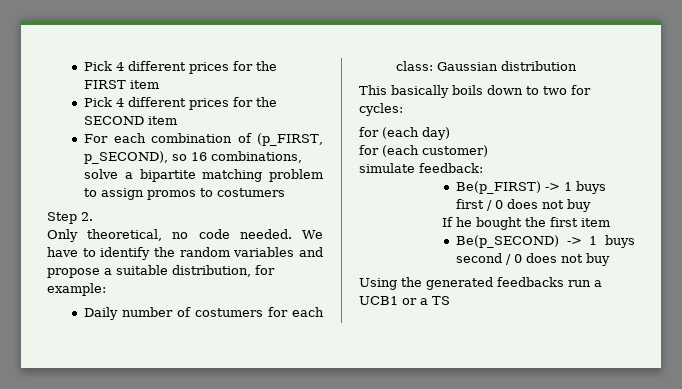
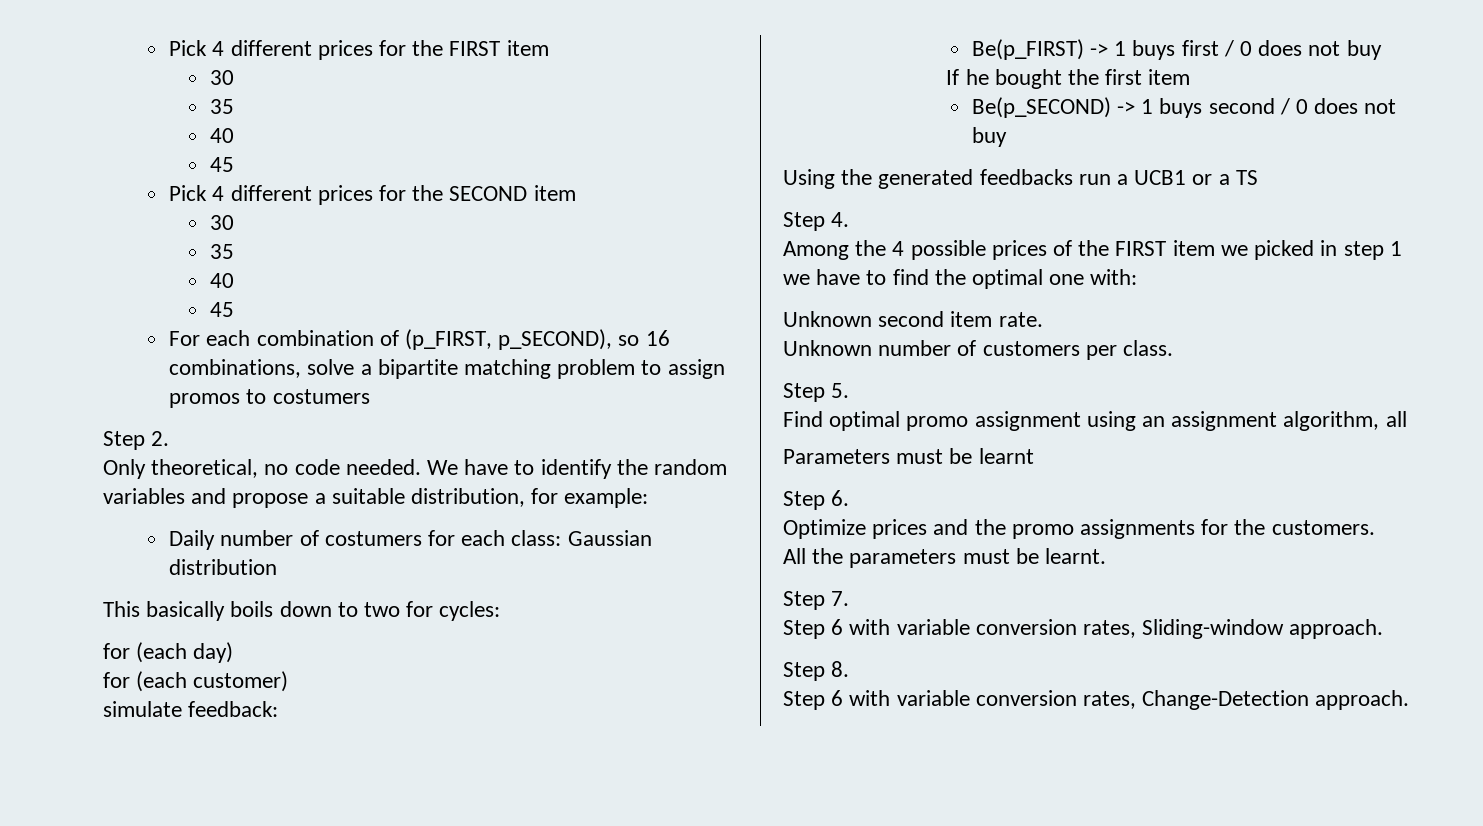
  Pick 4 different prices for the FIRST item
+ 30
+ 35
+ 40
+ 45
  Pick 4 different prices for the SECOND item
+ 30
+ 35
+ 40
+ 45
+ Step 4.
+ Among the 4 possible prices of the FIRST item we picked in step 1 we have to find the optimal one with:
+ Unknown second item rate.
+ Unknown number of customers per class.
+ Step 5.
+ Find optimal promo assignment using an assignment algorithm, all
+ Parameters must be learnt
+ Step 6.
+ Optimize prices and the promo assignments for the customers.
+ All the parameters must be learnt.
+ Step 7.
+ Step 6 with variable conversion rates, Sliding-window approach.
+ Step 8.
+ Step 6 with variable conversion rates, Change-Detection approach.

